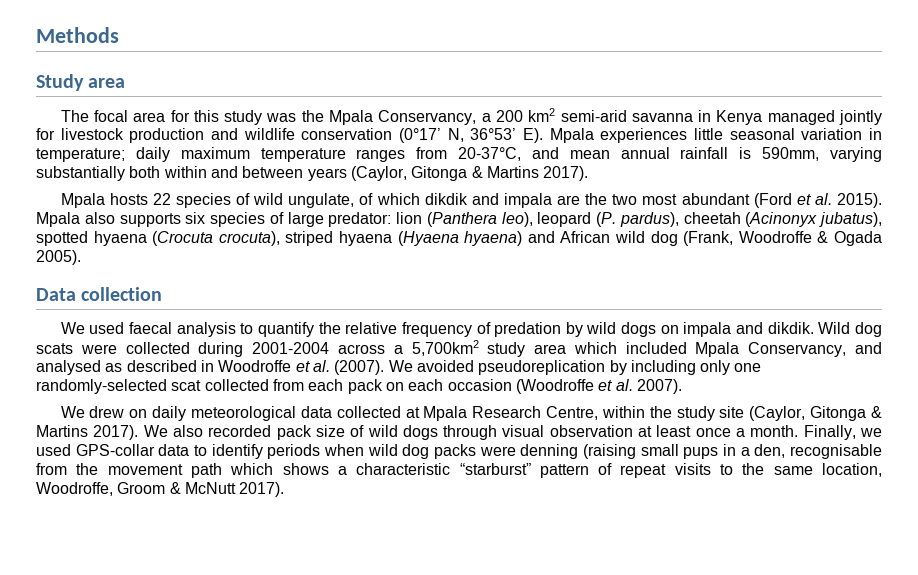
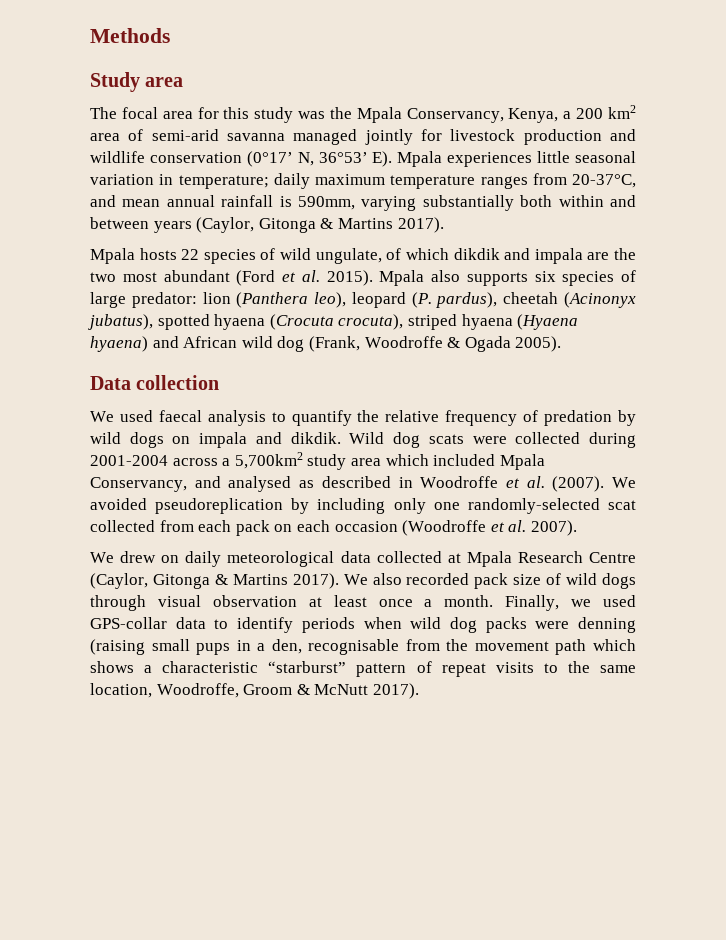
- The focal area for this study was the Mpala Conservancy, a 200 km2 semi-arid savanna in Kenya managed jointly for livestock production and wildlife conservation (0°17’ N, 36°53’ E). Mpala experiences little seasonal variation in temperature; daily maximum temperature ranges from 20-37°C, and mean annual rainfall is 590mm, varying substantially both within and between years (Caylor, Gitonga & Martins 2017).
+ The focal area for this study was the Mpala Conservancy, Kenya, a 200 km2 area of semi-arid savanna managed jointly for livestock production and wildlife conservation (0°17’ N, 36°53’ E). Mpala experiences little seasonal variation in temperature; daily maximum temperature ranges from 20-37°C, and mean annual rainfall is 590mm, varying substantially both within and between years (Caylor, Gitonga & Martins 2017).
- We drew on daily meteorological data collected at Mpala Research Centre, within the study site (Caylor, Gitonga & Martins 2017).
+ We drew on daily meteorological data collected at Mpala Research Centre (Caylor, Gitonga & Martins 2017).

